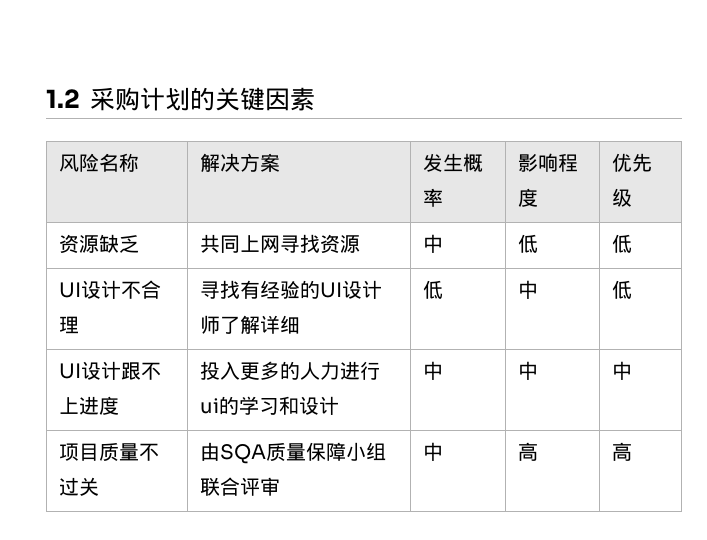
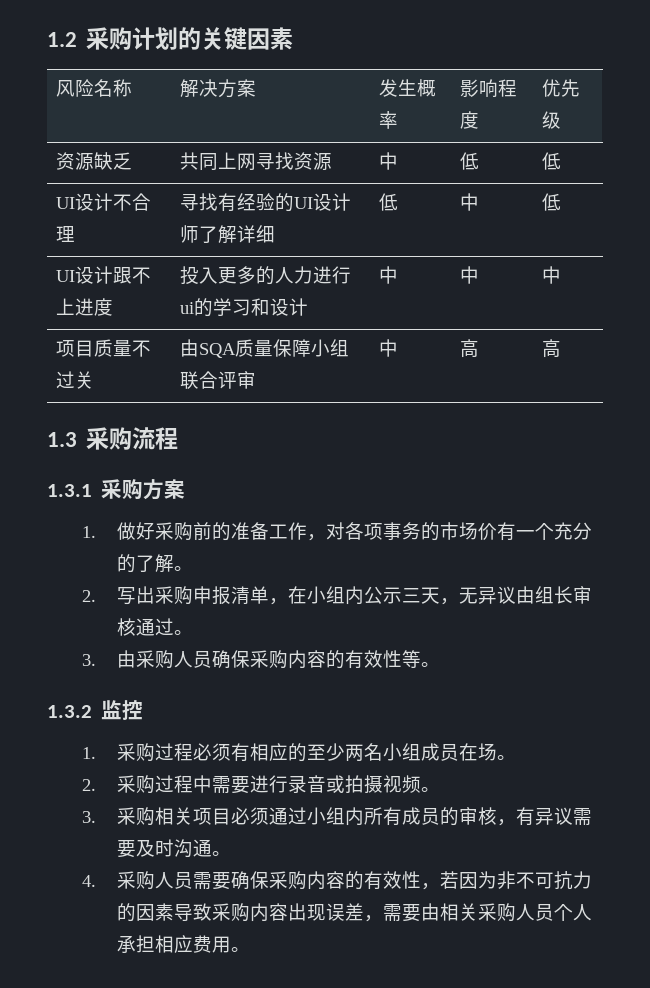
+ 1.3采购流程
+ 1.3.1采购方案
+ 1.做好采购前的准备工作，对各项事务的市场价有一个充分的了解。
+ 2.写出采购申报清单，在小组内公示三天，无异议由组长审核通过。
+ 3.由采购人员确保采购内容的有效性等。
+ 1.3.2监控
+ 1.采购过程必须有相应的至少两名小组成员在场。
+ 2.采购过程中需要进行录音或拍摄视频。
+ 3.采购相关项目必须通过小组内所有成员的审核，有异议需要及时沟通。
+ 4.采购人员需要确保采购内容的有效性，若因为非不可抗力的因素导致采购内容出现误差，需要由相关采购人员个人承担相应费用。

